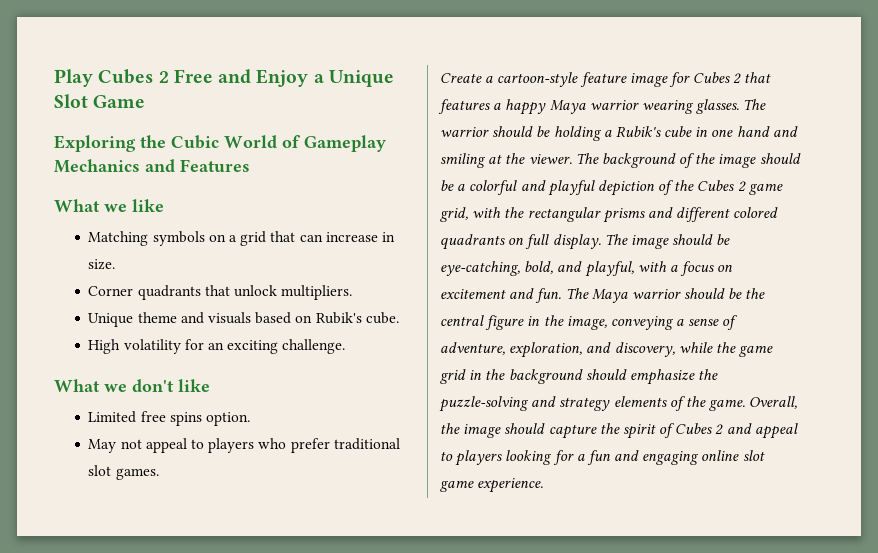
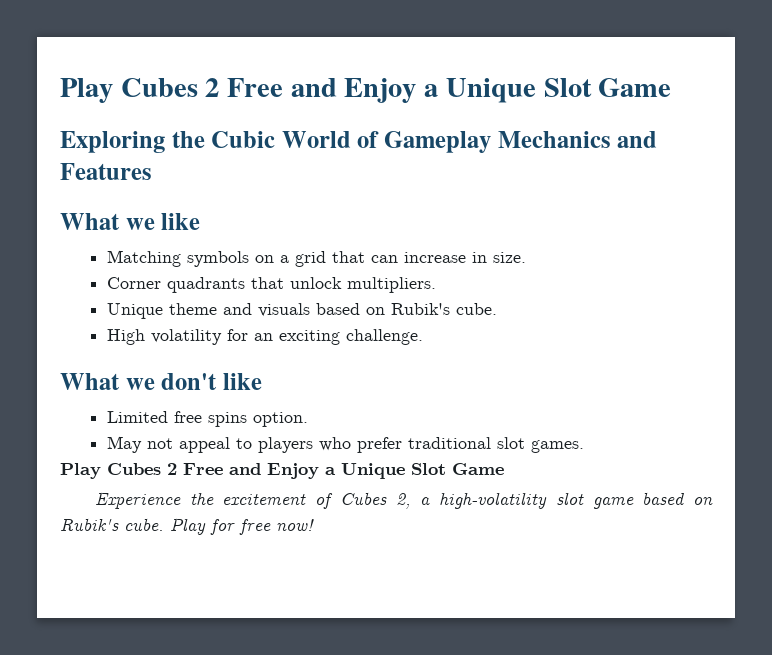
  May not appeal to players who prefer traditional slot games.
- Create a cartoon-style feature image for Cubes 2 that features a happy Maya warrior wearing glasses. The warrior should be holding a Rubik's cube in one hand and smiling at the viewer. The background of the image should be a colorful and playful depiction of the Cubes 2 game grid, with the rectangular prisms and different colored quadrants on full display. The image should be eye-catching, bold, and playful, with a focus on excitement and fun. The Maya warrior should be the central figure in the image, conveying a sense of adventure, exploration, and discovery, while the game grid in the background should emphasize the puzzle-solving and strategy elements of the game. Overall, the image should capture the spirit of Cubes 2 and appeal to players looking for a fun and engaging online slot game experience.
+ Play Cubes 2 Free and Enjoy a Unique Slot Game
+ Experience the excitement of Cubes 2, a high-volatility slot game based on Rubik's cube. Play for free now!

